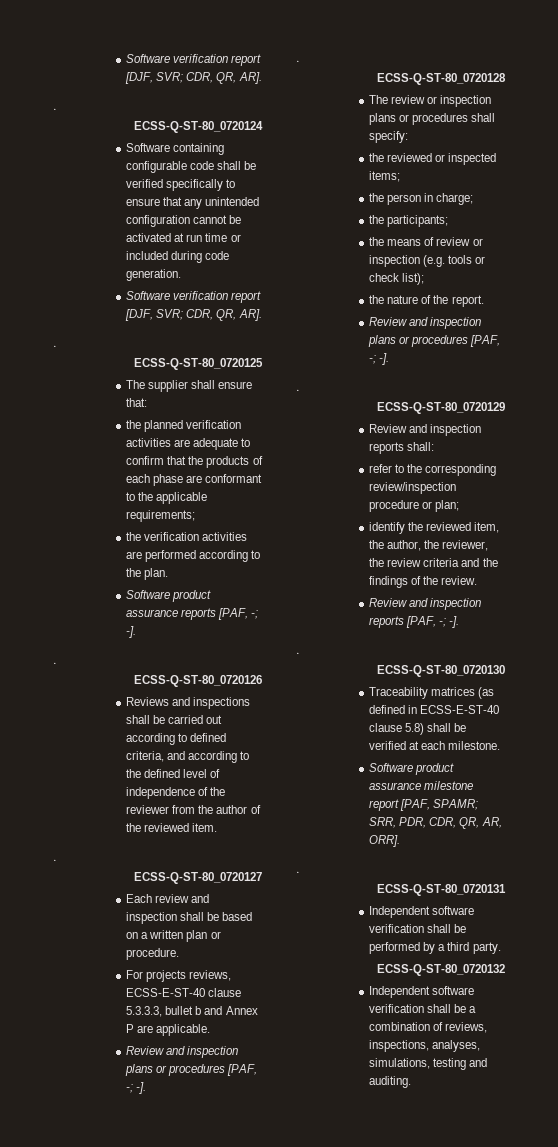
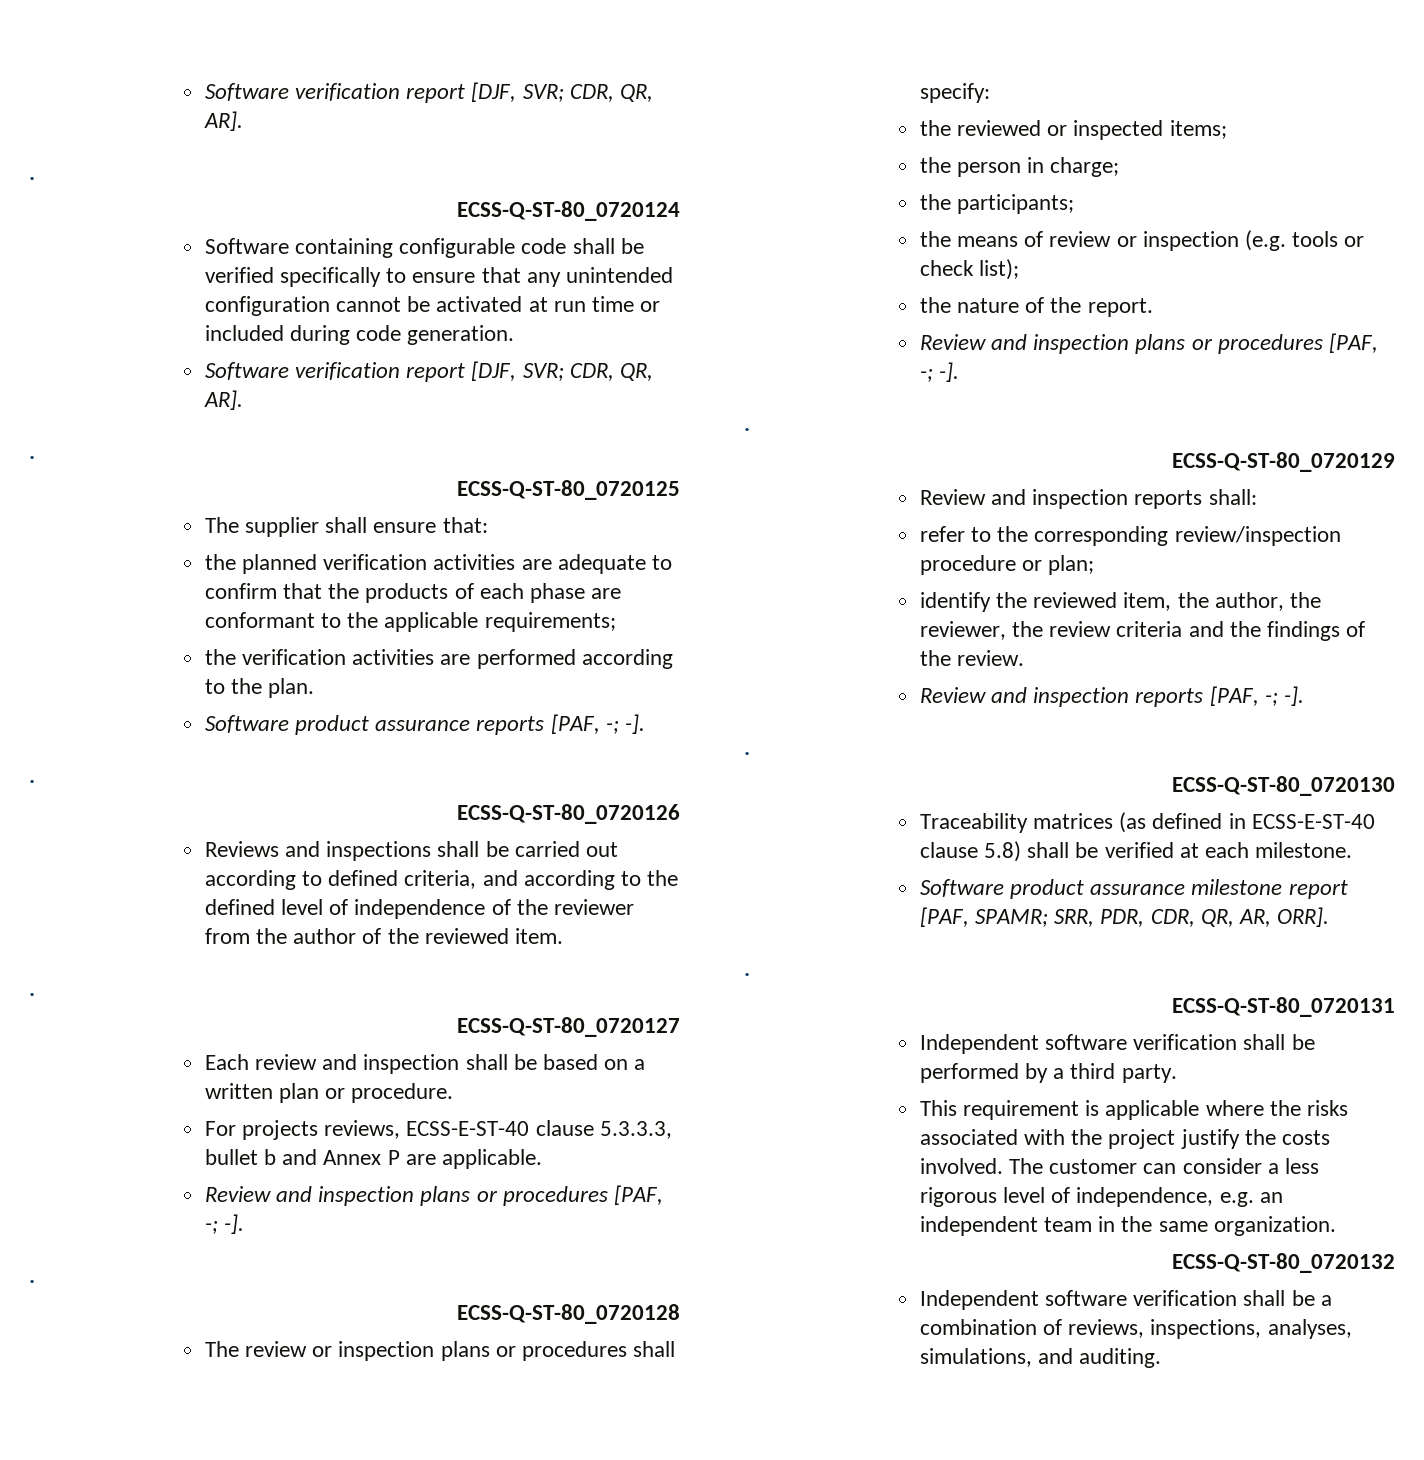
+ This requirement is applicable where the risks associated with the project justify the costs involved. The customer can consider a less rigorous level of independence, e.g. an independent team in the same organization.
- Independent software verification shall be a combination of reviews, inspections, analyses, simulations, testing and auditing.
+ Independent software verification shall be a combination of reviews, inspections, analyses, simulations, and auditing.

